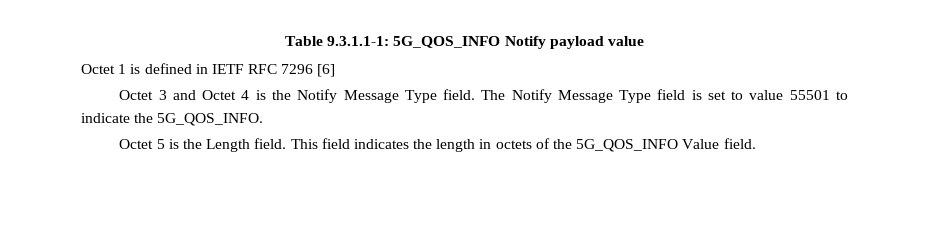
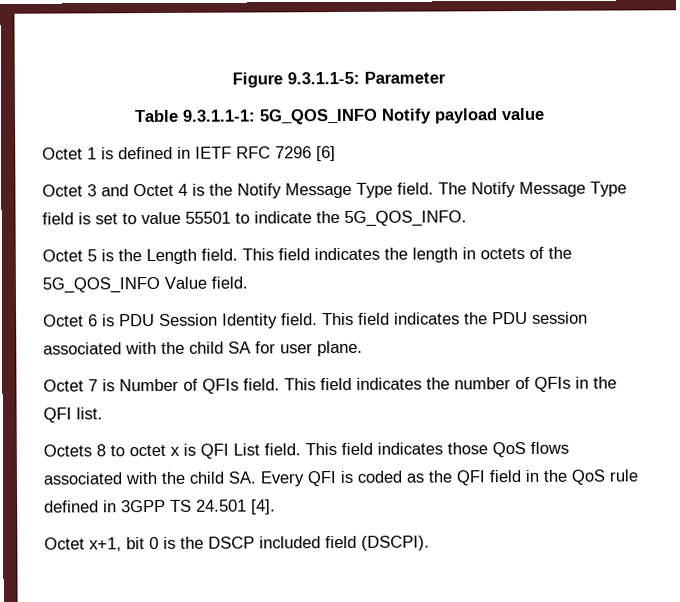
+ Figure 9.3.1.1-5: Parameter
+ Octet 6 is PDU Session Identity field. This field indicates the PDU session associated with the child SA for user plane.
+ Octet 7 is Number of QFIs field. This field indicates the number of QFIs in the QFI list.
+ Octets 8 to octet x is QFI List field. This field indicates those QoS flows associated with the child SA. Every QFI is coded as the QFI field in the QoS rule defined in 3GPP TS 24.501 [4].
+ Octet x+1, bit 0 is the DSCP included field (DSCPI).

